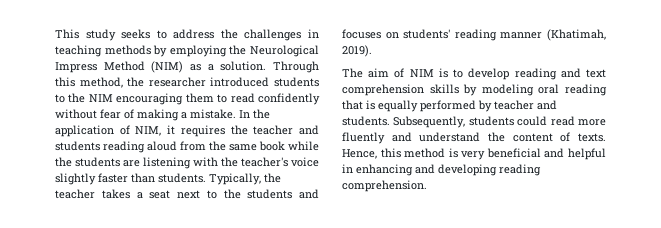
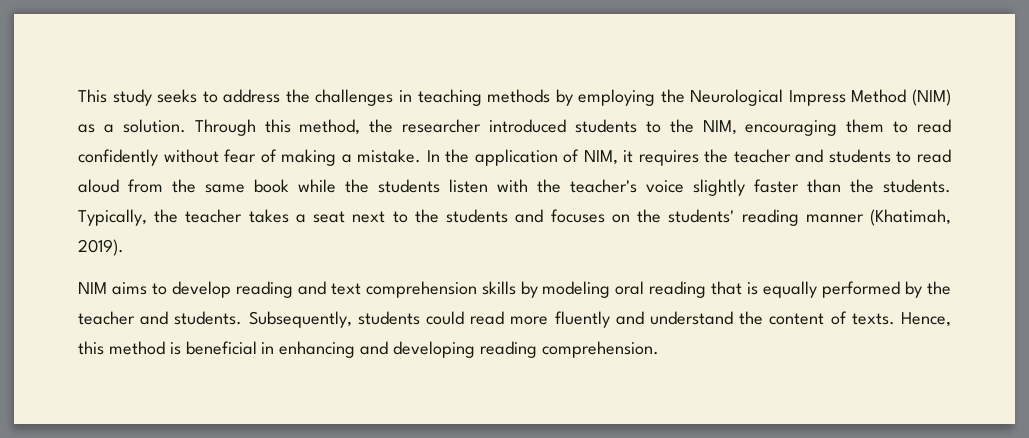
- Through this method, the researcher introduced students to the NIM encouraging them to read confidently without fear of making a mistake.
+ Through this method, the researcher introduced students to the NIM, encouraging them to read confidently without fear of making a mistake.
- In the application of NIM, it requires the teacher and students reading aloud from the same book while the students are listening with the teacher's voice slightly faster than students.
+ In the application of NIM, it requires the teacher and students to read aloud from the same book while the students listen with the teacher's voice slightly faster than the students.
- Typically, the teacher takes a seat next to the students and focuses on students' reading manner (Khatimah, 2019).
+ Typically, the teacher takes a seat next to the students and focuses on the students' reading manner (Khatimah, 2019).
- The aim of NIM is to develop reading and text comprehension skills by modeling oral reading that is equally performed by teacher and students.
+ NIM aims to develop reading and text comprehension skills by modeling oral reading that is equally performed by the teacher and students.
- Hence, this method is very beneficial and helpful in enhancing and developing reading comprehension.
+ Hence, this method is beneficial in enhancing and developing reading comprehension.

